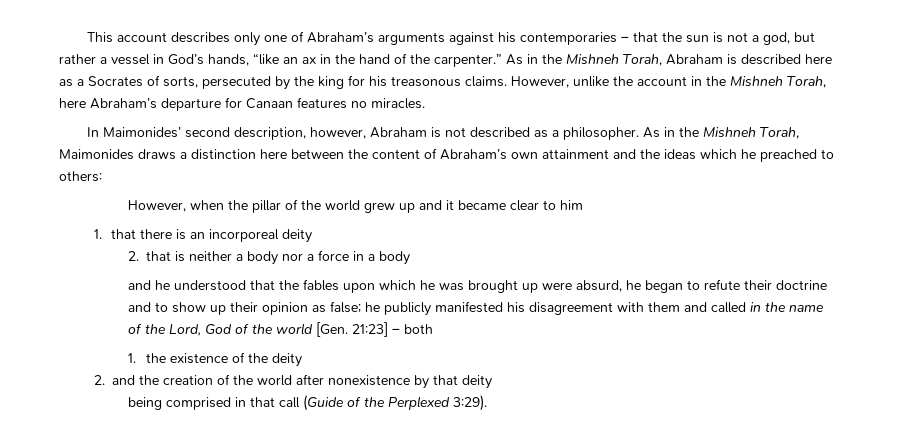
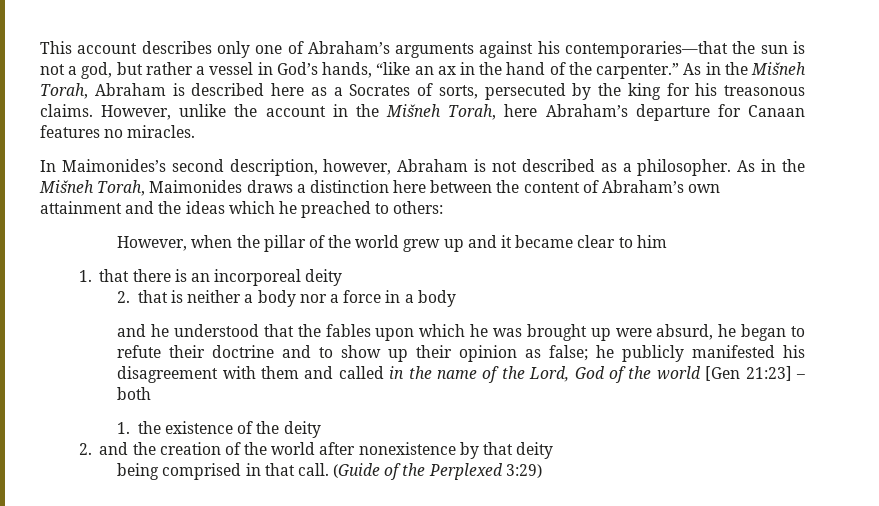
- This account describes only one of Abraham’s arguments against his contemporaries – that the sun is not a god, but rather a vessel in God’s hands, “like an ax in the hand of the carpenter.”
+ This account describes only one of Abraham’s arguments against his contemporaries—that the sun is not a god, but rather a vessel in God’s hands, “like an ax in the hand of the carpenter.”
- As in the Mishneh Torah, Abraham is described here as a Socrates of sorts, persecuted by the king for his treasonous claims.
+ As in the Mišneh Torah, Abraham is described here as a Socrates of sorts, persecuted by the king for his treasonous claims.
- However, unlike the account in the Mishneh Torah, here Abraham’s departure for Canaan features no miracles.
+ However, unlike the account in the Mišneh Torah, here Abraham’s departure for Canaan features no miracles.
- In Maimonides’ second description, however, Abraham is not described as a philosopher.
+ In Maimonides’s second description, however, Abraham is not described as a philosopher.
- As in the Mishneh Torah, Maimonides draws a distinction here between the content of Abraham’s own attainment and the ideas which he preached to others:
+ As in the Mišneh Torah, Maimonides draws a distinction here between the content of Abraham’s own attainment and the ideas which he preached to others:
- and he understood that the fables upon which he was brought up were absurd, he began to refute their doctrine and to show up their opinion as false; he publicly manifested his disagreement with them and called in the name of the Lord, God of the world [Gen. 21:23] – both
+ and he understood that the fables upon which he was brought up were absurd, he began to refute their doctrine and to show up their opinion as false; he publicly manifested his disagreement with them and called in the name of the Lord, God of the world [Gen 21:23] – both
- being comprised in that call (Guide of the Perplexed 3:29).
+ being comprised in that call. (Guide of the Perplexed 3:29)

